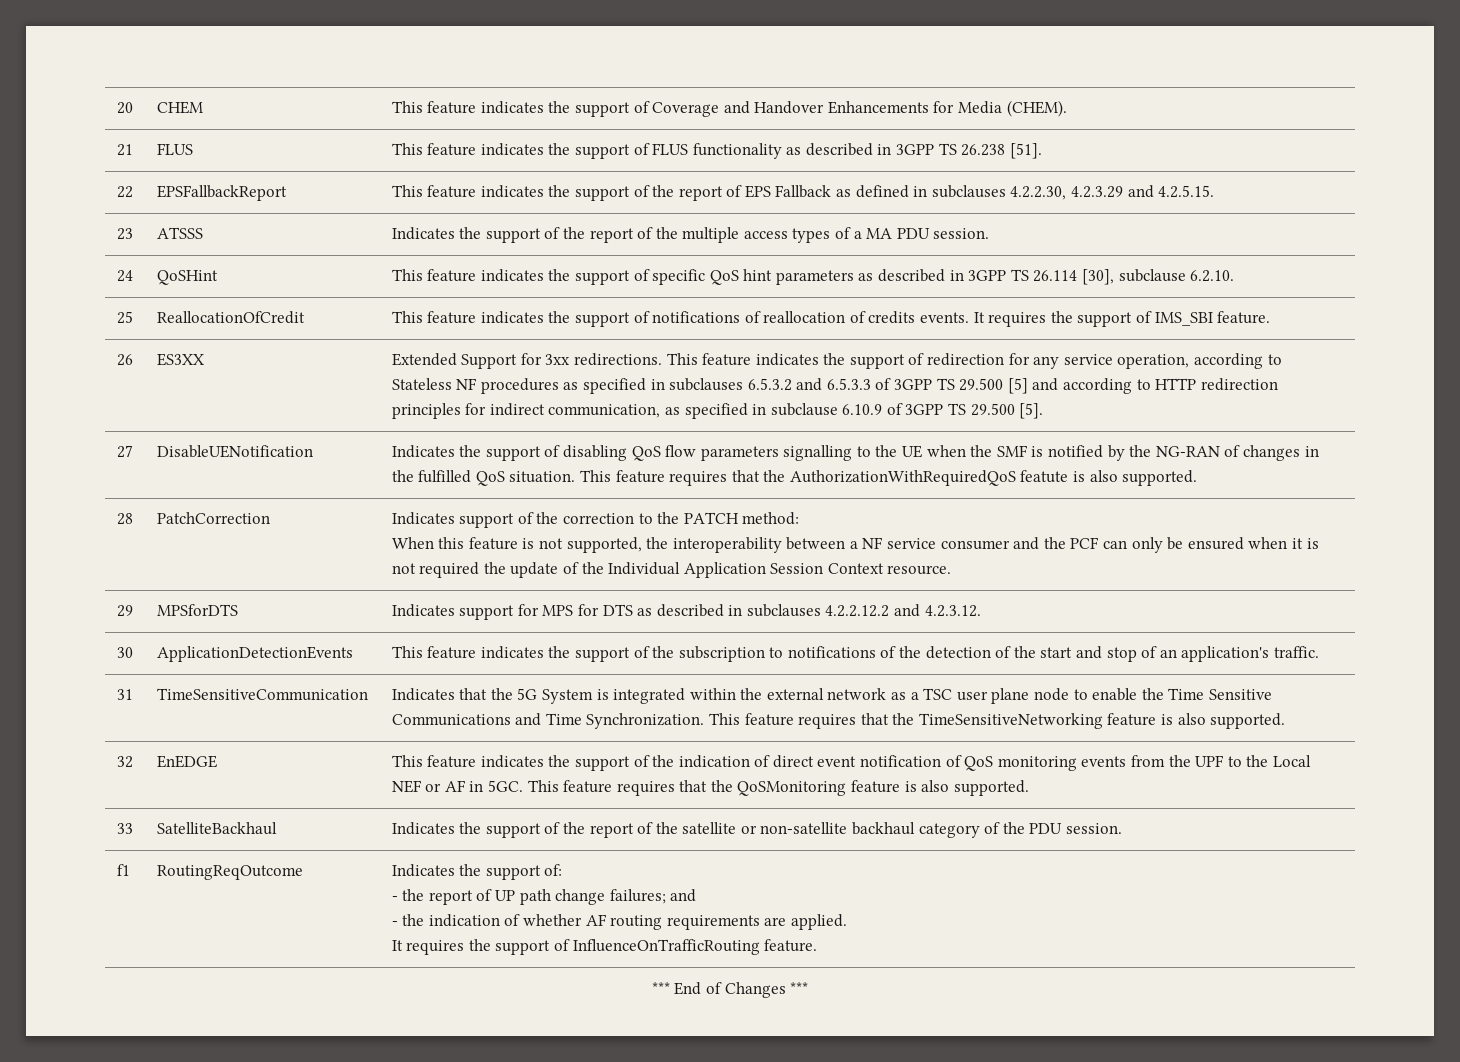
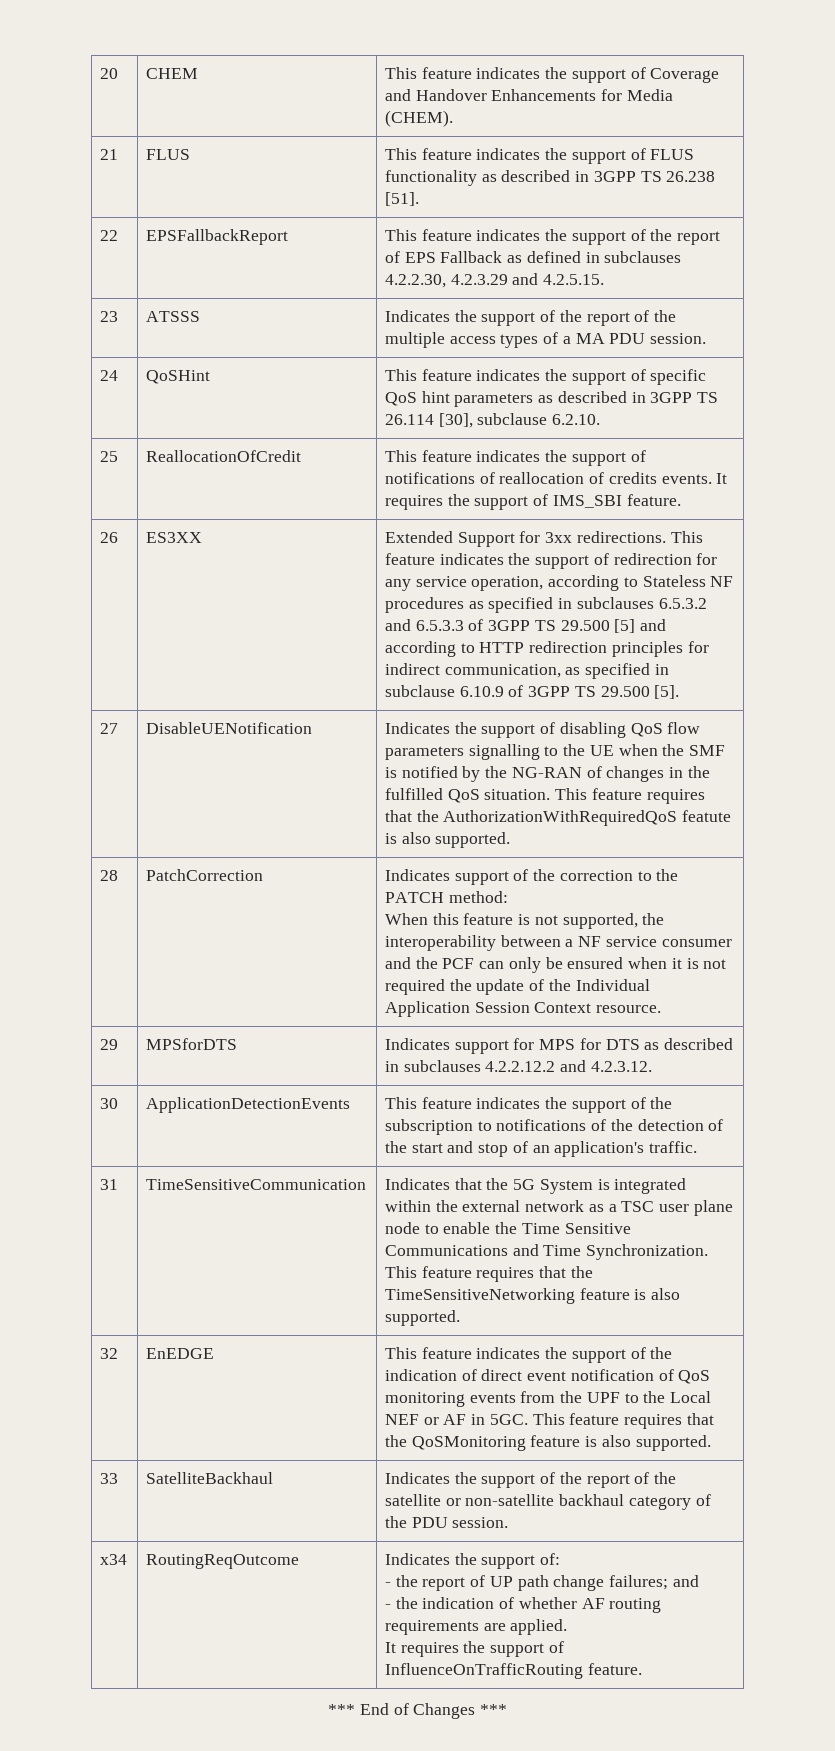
- f1 | RoutingReqOutcome | Indicates the support of:
+ x34 | RoutingReqOutcome | Indicates the support of:

